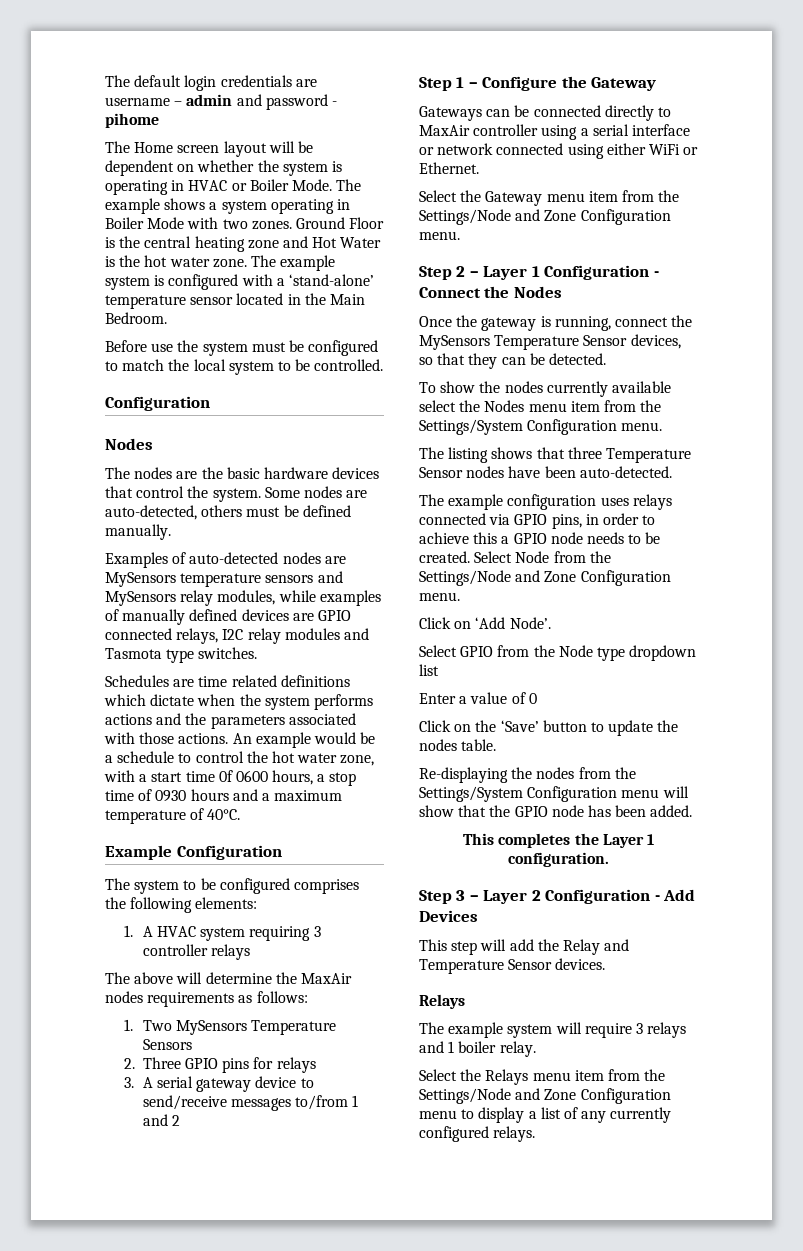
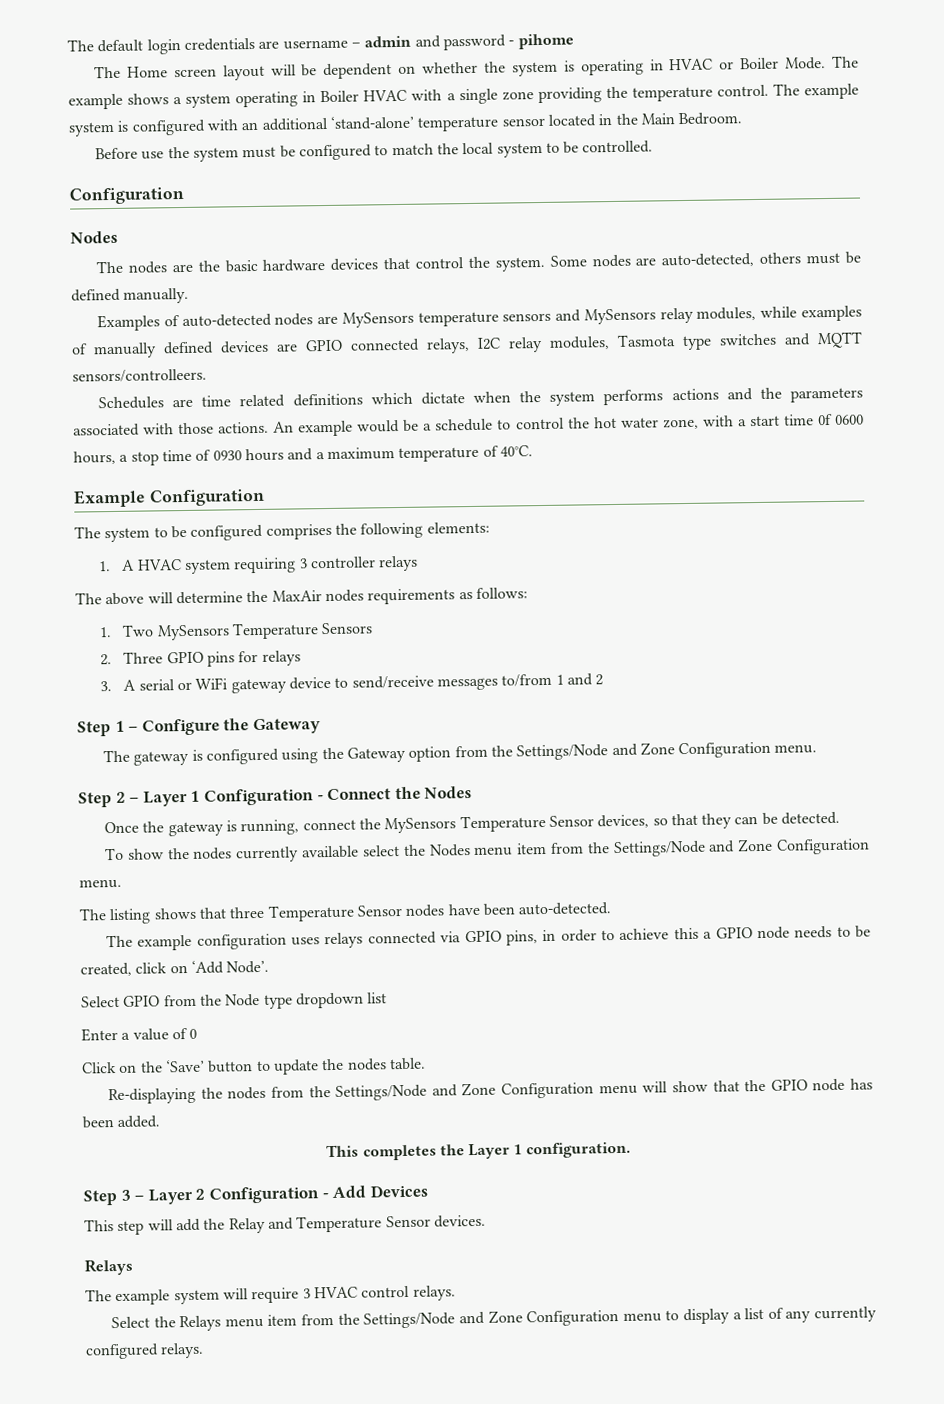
- The example shows a system operating in Boiler Mode with two zones. Ground Floor is the central heating zone and Hot Water is the hot water zone.
+ The example shows a system operating in Boiler HVAC with a single zone providing the temperature control.
- The example system is configured with a ‘stand-alone’ temperature sensor located in the Main Bedroom.
+ The example system is configured with an additional ‘stand-alone’ temperature sensor located in the Main Bedroom.
- Examples of auto-detected nodes are MySensors temperature sensors and MySensors relay modules, while examples of manually defined devices are GPIO connected relays, I2C relay modules and Tasmota type switches.
+ Examples of auto-detected nodes are MySensors temperature sensors and MySensors relay modules, while examples of manually defined devices are GPIO connected relays, I2C relay modules, Tasmota type switches and MQTT sensors/controlleers.
- 3. A serial gateway device to send/receive messages to/from 1 and 2
+ 3. A serial or WiFi gateway device to send/receive messages to/from 1 and 2
- Gateways can be connected directly to MaxAir controller using a serial interface or network connected using either WiFi or Ethernet.
- Select the Gateway menu item from the Settings/Node and Zone Configuration menu.
+ The gateway is configured using the Gateway option from the Settings/Node and Zone Configuration menu.
- To show the nodes currently available select the Nodes menu item from the Settings/System Configuration menu.
+ To show the nodes currently available select the Nodes menu item from the Settings/Node and Zone Configuration menu.
- The example configuration uses relays connected via GPIO pins, in order to achieve this a GPIO node needs to be created. Select Node from the Settings/Node and Zone Configuration menu.
- Click on ‘Add Node’.
+ The example configuration uses relays connected via GPIO pins, in order to achieve this a GPIO node needs to be created, click on ‘Add Node’.
- Re-displaying the nodes from the Settings/System Configuration menu will show that the GPIO node has been added.
+ Re-displaying the nodes from the Settings/Node and Zone Configuration menu will show that the GPIO node has been added.
- The example system will require 3 relays and 1 boiler relay.
+ The example system will require 3 HVAC control relays.

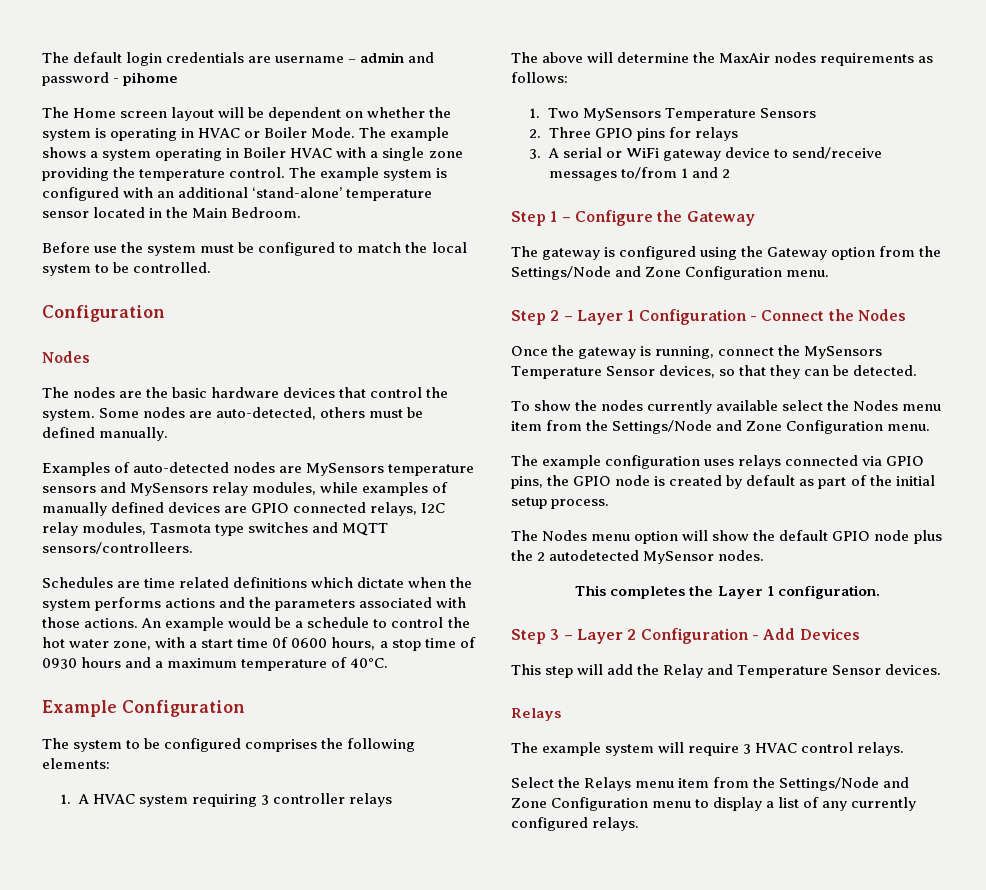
- The listing shows that three Temperature Sensor nodes have been auto-detected.
- The example configuration uses relays connected via GPIO pins, in order to achieve this a GPIO node needs to be created, click on ‘Add Node’.
- Select GPIO from the Node type dropdown list
- Enter a value of 0
- Click on the ‘Save’ button to update the nodes table.
- Re-displaying the nodes from the Settings/Node and Zone Configuration menu will show that the GPIO node has been added.
+ The example configuration uses relays connected via GPIO pins, the GPIO node is created by default as part of the initial setup process.
+ The Nodes menu option will show the default GPIO node plus the 2 autodetected MySensor nodes.

